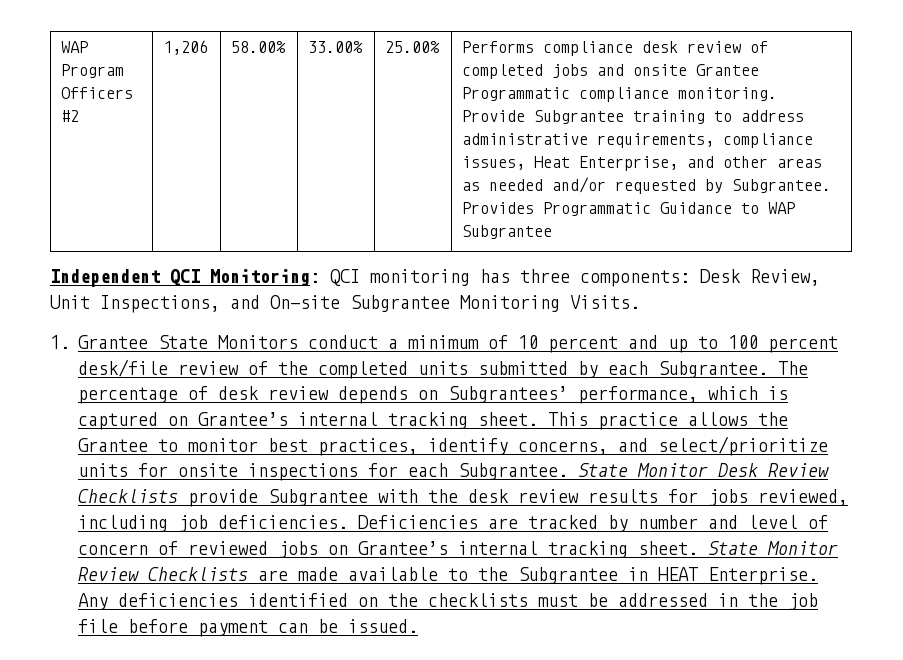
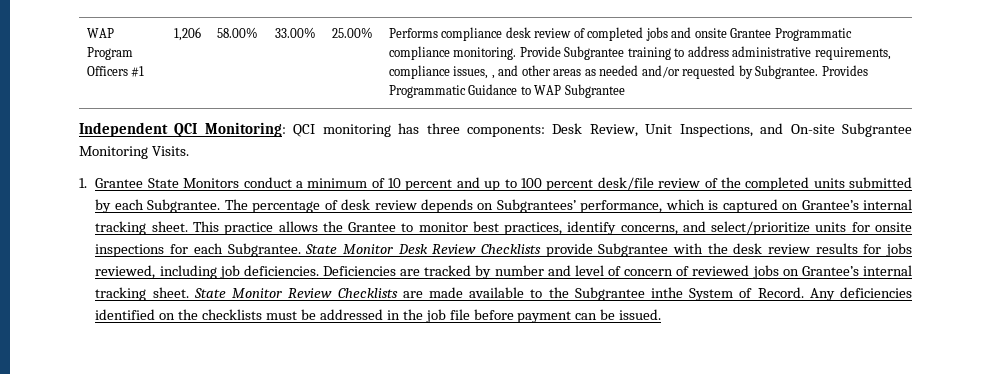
- WAP Program Officers #2
+ WAP Program Officers #1
- Provide Subgrantee training to address administrative requirements, compliance issues, Heat Enterprise, and other areas as needed and/or requested by Subgrantee.
+ Provide Subgrantee training to address administrative requirements, compliance issues, , and other areas as needed and/or requested by Subgrantee.
- State Monitor Review Checklists are made available to the Subgrantee in HEAT Enterprise.
+ State Monitor Review Checklists are made available to the Subgrantee inthe System of Record.

